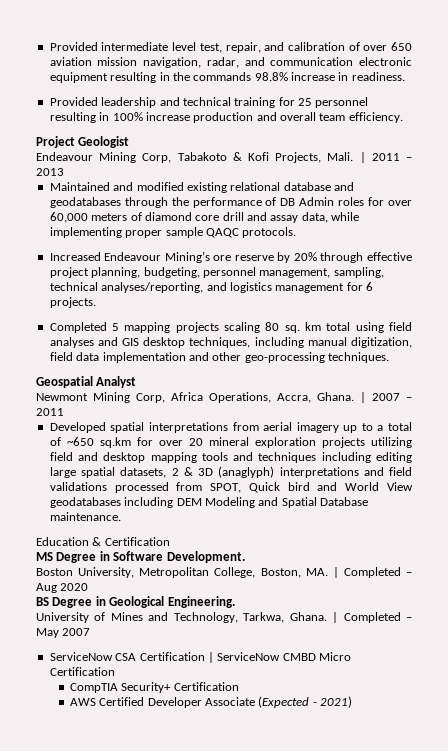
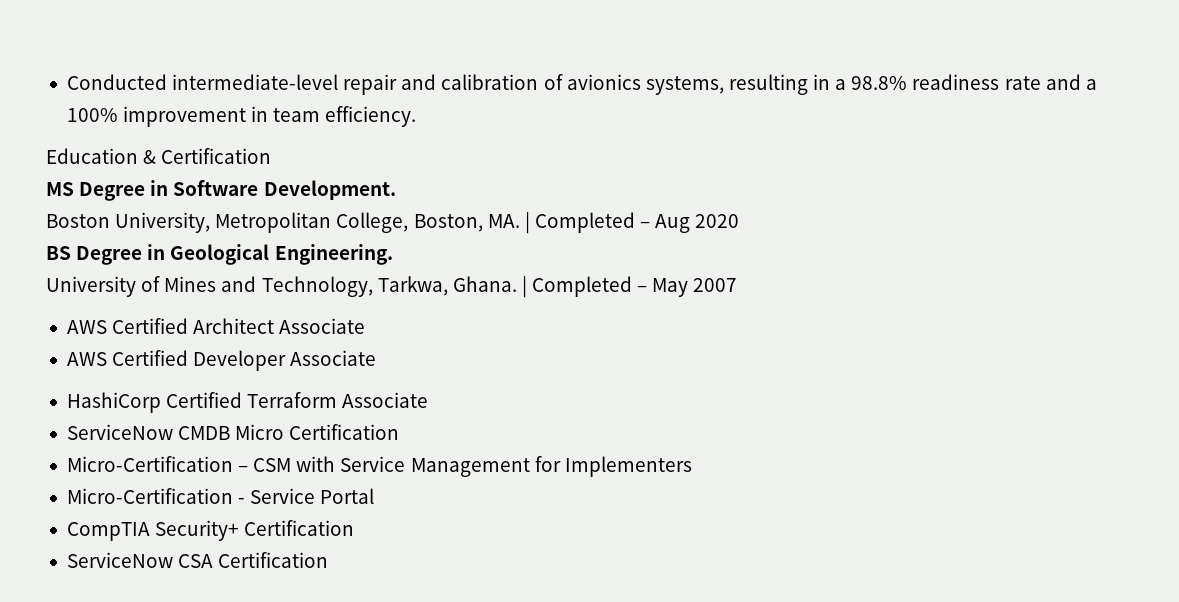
- Provided intermediate level test, repair, and calibration of over 650 aviation mission navigation, radar, and communication electronic equipment resulting in the commands 98.8% increase in readiness.
- Provided leadership and technical training for 25 personnel resulting in 100% increase production and overall team efficiency.
- Project Geologist
- Endeavour Mining Corp, Tabakoto & Kofi Projects, Mali. | 2011 – 2013
- Maintained and modified existing relational database and geodatabases through the performance of DB Admin roles for over 60,000 meters of diamond core drill and assay data, while implementing proper sample QAQC protocols.
- Increased Endeavour Mining’s ore reserve by 20% through effective project planning, budgeting, personnel management, sampling, technical analyses/reporting, and logistics management for 6 projects.
- Completed 5 mapping projects scaling 80 sq. km total using field analyses and GIS desktop techniques, including manual digitization, field data implementation and other geo-processing techniques.
- Geospatial Analyst
- Newmont Mining Corp, Africa Operations, Accra, Ghana. | 2007 – 2011
- Developed spatial interpretations from aerial imagery up to a total of ~650 sq.km for over 20 mineral exploration projects utilizing field and desktop mapping tools and techniques including editing large spatial datasets, 2 & 3D (anaglyph) interpretations and field validations processed from SPOT, Quick bird and World View geodatabases including DEM Modeling and Spatial Database maintenance.
+ Conducted intermediate-level repair and calibration of avionics systems, resulting in a 98.8% readiness rate and a 100% improvement in team efficiency.
- ServiceNow CSA Certification | ServiceNow CMBD Micro Certification
+ AWS Certified Architect Associate
+ AWS Certified Developer Associate
+ HashiCorp Certified Terraform Associate
+ ServiceNow CMDB Micro Certification
+ Micro-Certification – CSM with Service Management for Implementers
+ Micro-Certification - Service Portal
  CompTIA Security+ Certification
- AWS Certified Developer Associate (Expected - 2021)
+ ServiceNow CSA Certification

